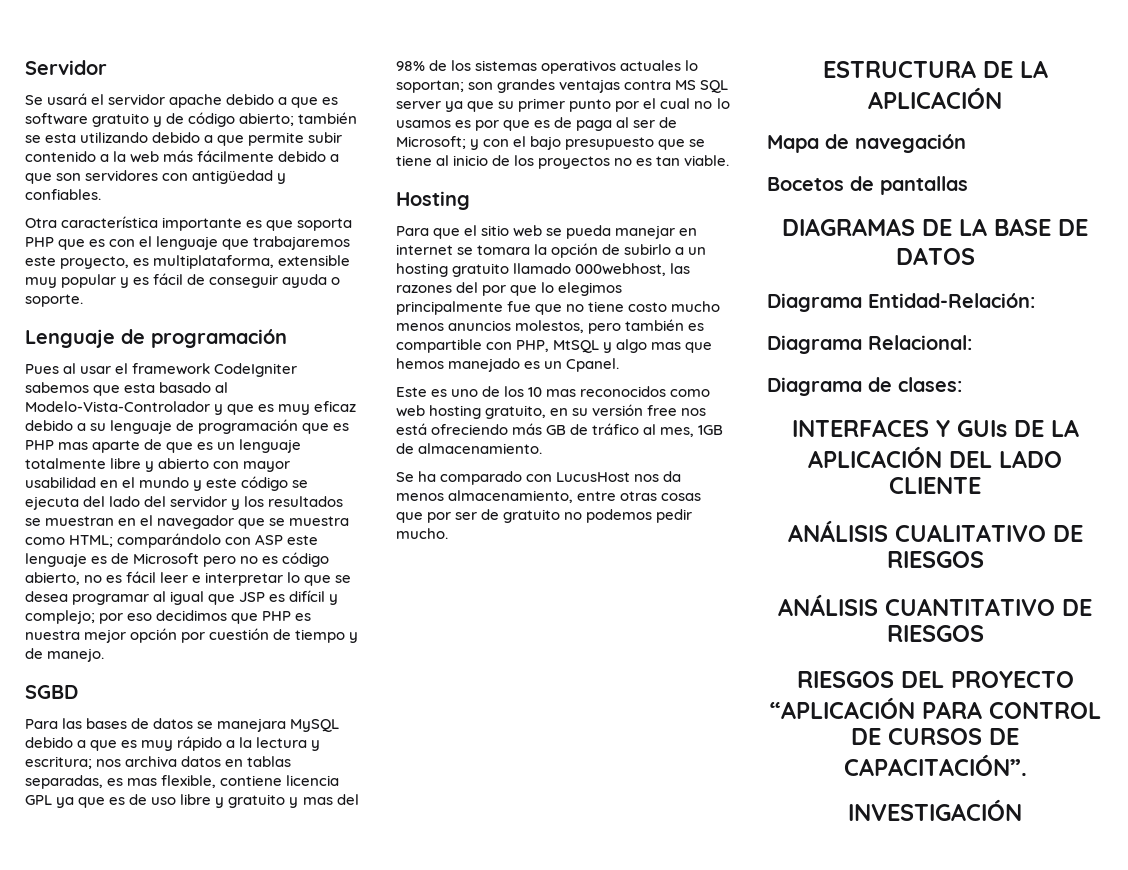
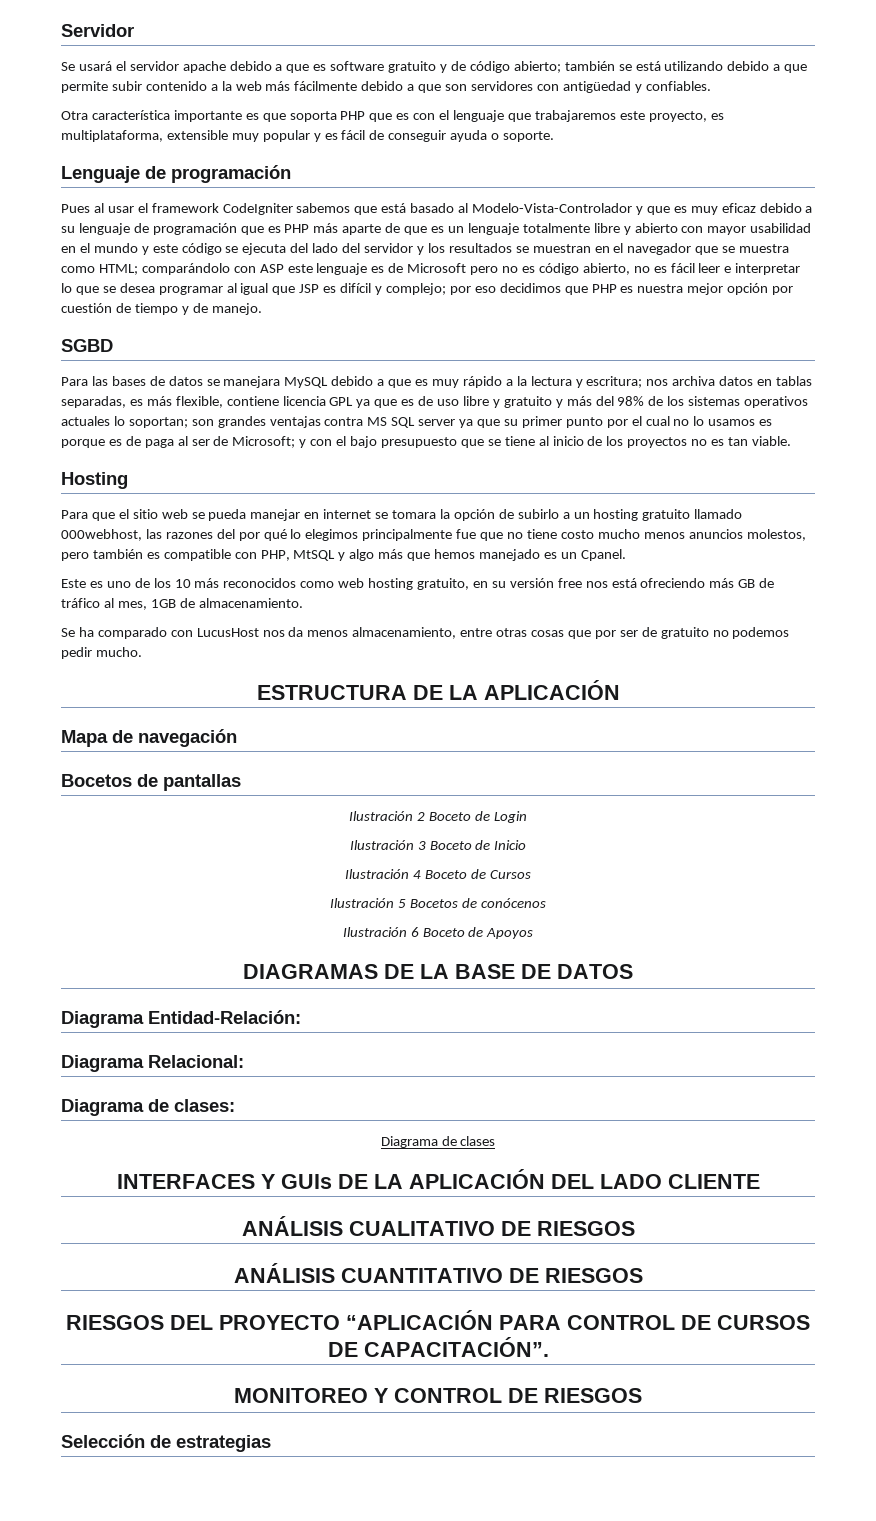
- Se usará el servidor apache debido a que es software gratuito y de código abierto; también se esta utilizando debido a que permite subir contenido a la web más fácilmente debido a que son servidores con antigüedad y confiables.
+ Se usará el servidor apache debido a que es software gratuito y de código abierto; también se está utilizando debido a que permite subir contenido a la web más fácilmente debido a que son servidores con antigüedad y confiables.
- Pues al usar el framework CodeIgniter sabemos que esta basado al Modelo-Vista-Controlador y que es muy eficaz debido a su lenguaje de programación que es PHP mas aparte de que es un lenguaje totalmente libre y abierto con mayor usabilidad en el mundo y este código se ejecuta del lado del servidor y los resultados se muestran en el navegador que se muestra como HTML;
+ Pues al usar el framework CodeIgniter sabemos que está basado al Modelo-Vista-Controlador y que es muy eficaz debido a su lenguaje de programación que es PHP más aparte de que es un lenguaje totalmente libre y abierto con mayor usabilidad en el mundo y este código se ejecuta del lado del servidor y los resultados se muestran en el navegador que se muestra como HTML;
- nos archiva datos en tablas separadas, es mas flexible, contiene licencia GPL ya que es de uso libre y gratuito y mas del 98% de los sistemas operativos actuales lo soportan;
+ nos archiva datos en tablas separadas, es más flexible, contiene licencia GPL ya que es de uso libre y gratuito y más del 98% de los sistemas operativos actuales lo soportan;
- son grandes ventajas contra MS SQL server ya que su primer punto por el cual no lo usamos es por que es de paga al ser de Microsoft;
+ son grandes ventajas contra MS SQL server ya que su primer punto por el cual no lo usamos es porque es de paga al ser de Microsoft;
- Para que el sitio web se pueda manejar en internet se tomara la opción de subirlo a un hosting gratuito llamado 000webhost, las razones del por que lo elegimos principalmente fue que no tiene costo mucho menos anuncios molestos, pero también es compartible con PHP, MtSQL y algo mas que hemos manejado es un Cpanel.
+ Para que el sitio web se pueda manejar en internet se tomara la opción de subirlo a un hosting gratuito llamado 000webhost, las razones del por qué lo elegimos principalmente fue que no tiene costo mucho menos anuncios molestos, pero también es compatible con PHP, MtSQL y algo más que hemos manejado es un Cpanel.
- Este es uno de los 10 mas reconocidos como web hosting gratuito, en su versión free nos está ofreciendo más GB de tráfico al mes, 1GB de almacenamiento.
+ Este es uno de los 10 más reconocidos como web hosting gratuito, en su versión free nos está ofreciendo más GB de tráfico al mes, 1GB de almacenamiento.
+ Ilustración 2 Boceto de Login
+ Ilustración 3 Boceto de Inicio
+ Ilustración 4 Boceto de Cursos
+ Ilustración 5 Bocetos de conócenos
+ Ilustración 6 Boceto de Apoyos
+ Diagrama de clases
- INVESTIGACIÓN
+ MONITOREO Y CONTROL DE RIESGOS
+ Selección de estrategias

